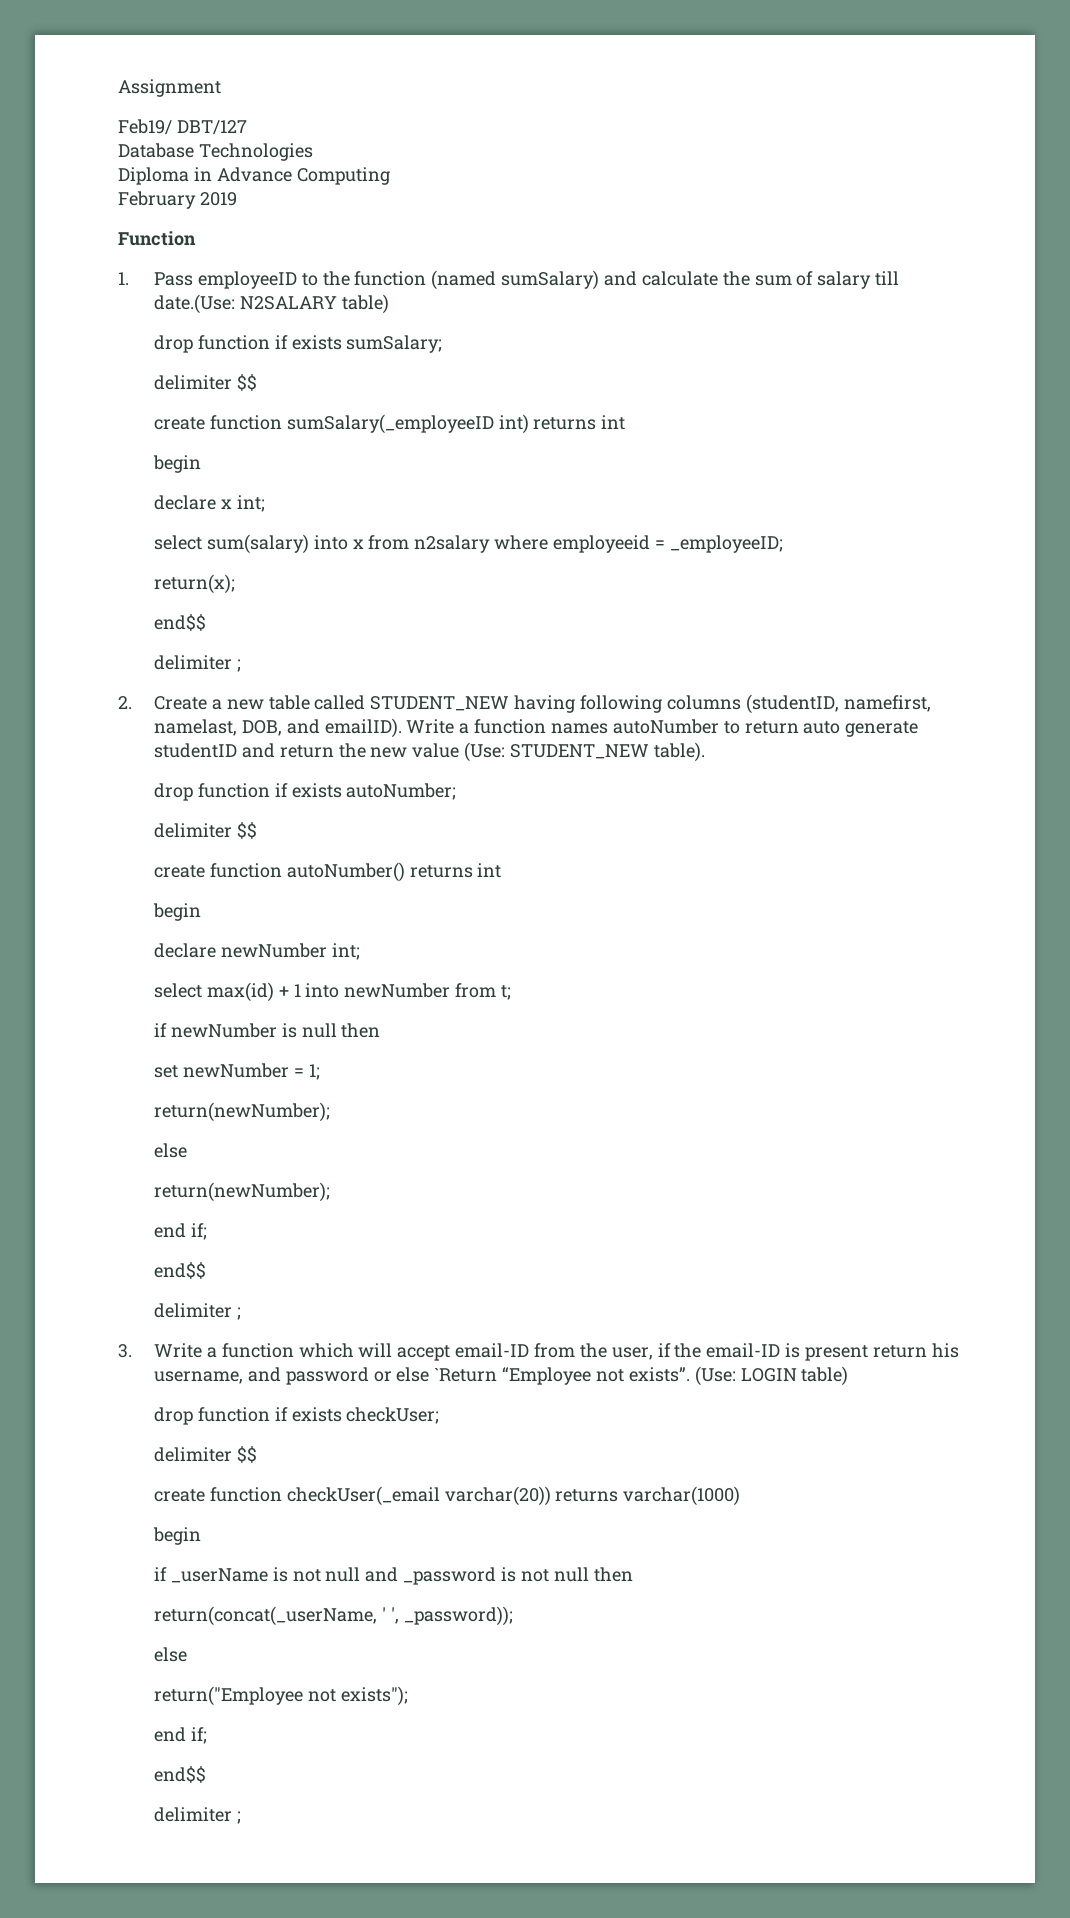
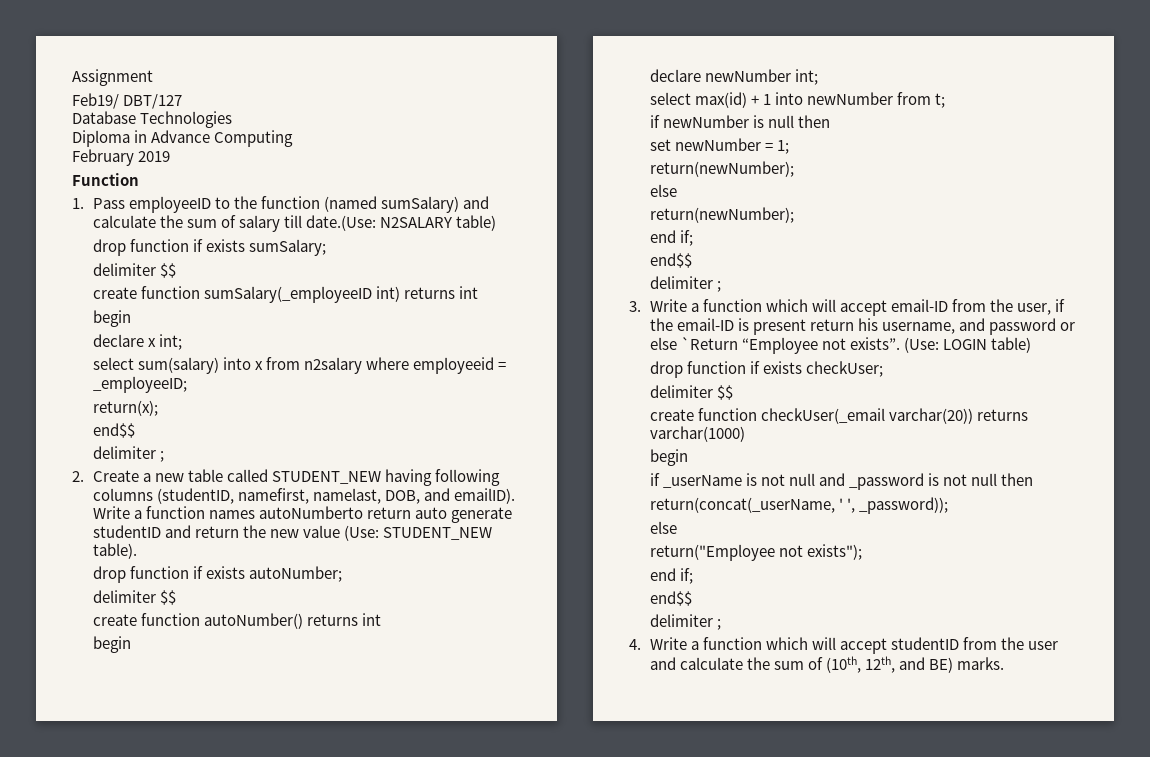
- Write a function names autoNumber to return auto generate studentID and return the new value (Use: STUDENT_NEW table).
+ Write a function names autoNumberto return auto generate studentID and return the new value (Use: STUDENT_NEW table).
+ 4. Write a function which will accept studentID from the user and calculate the sum of (10th, 12th, and BE) marks.

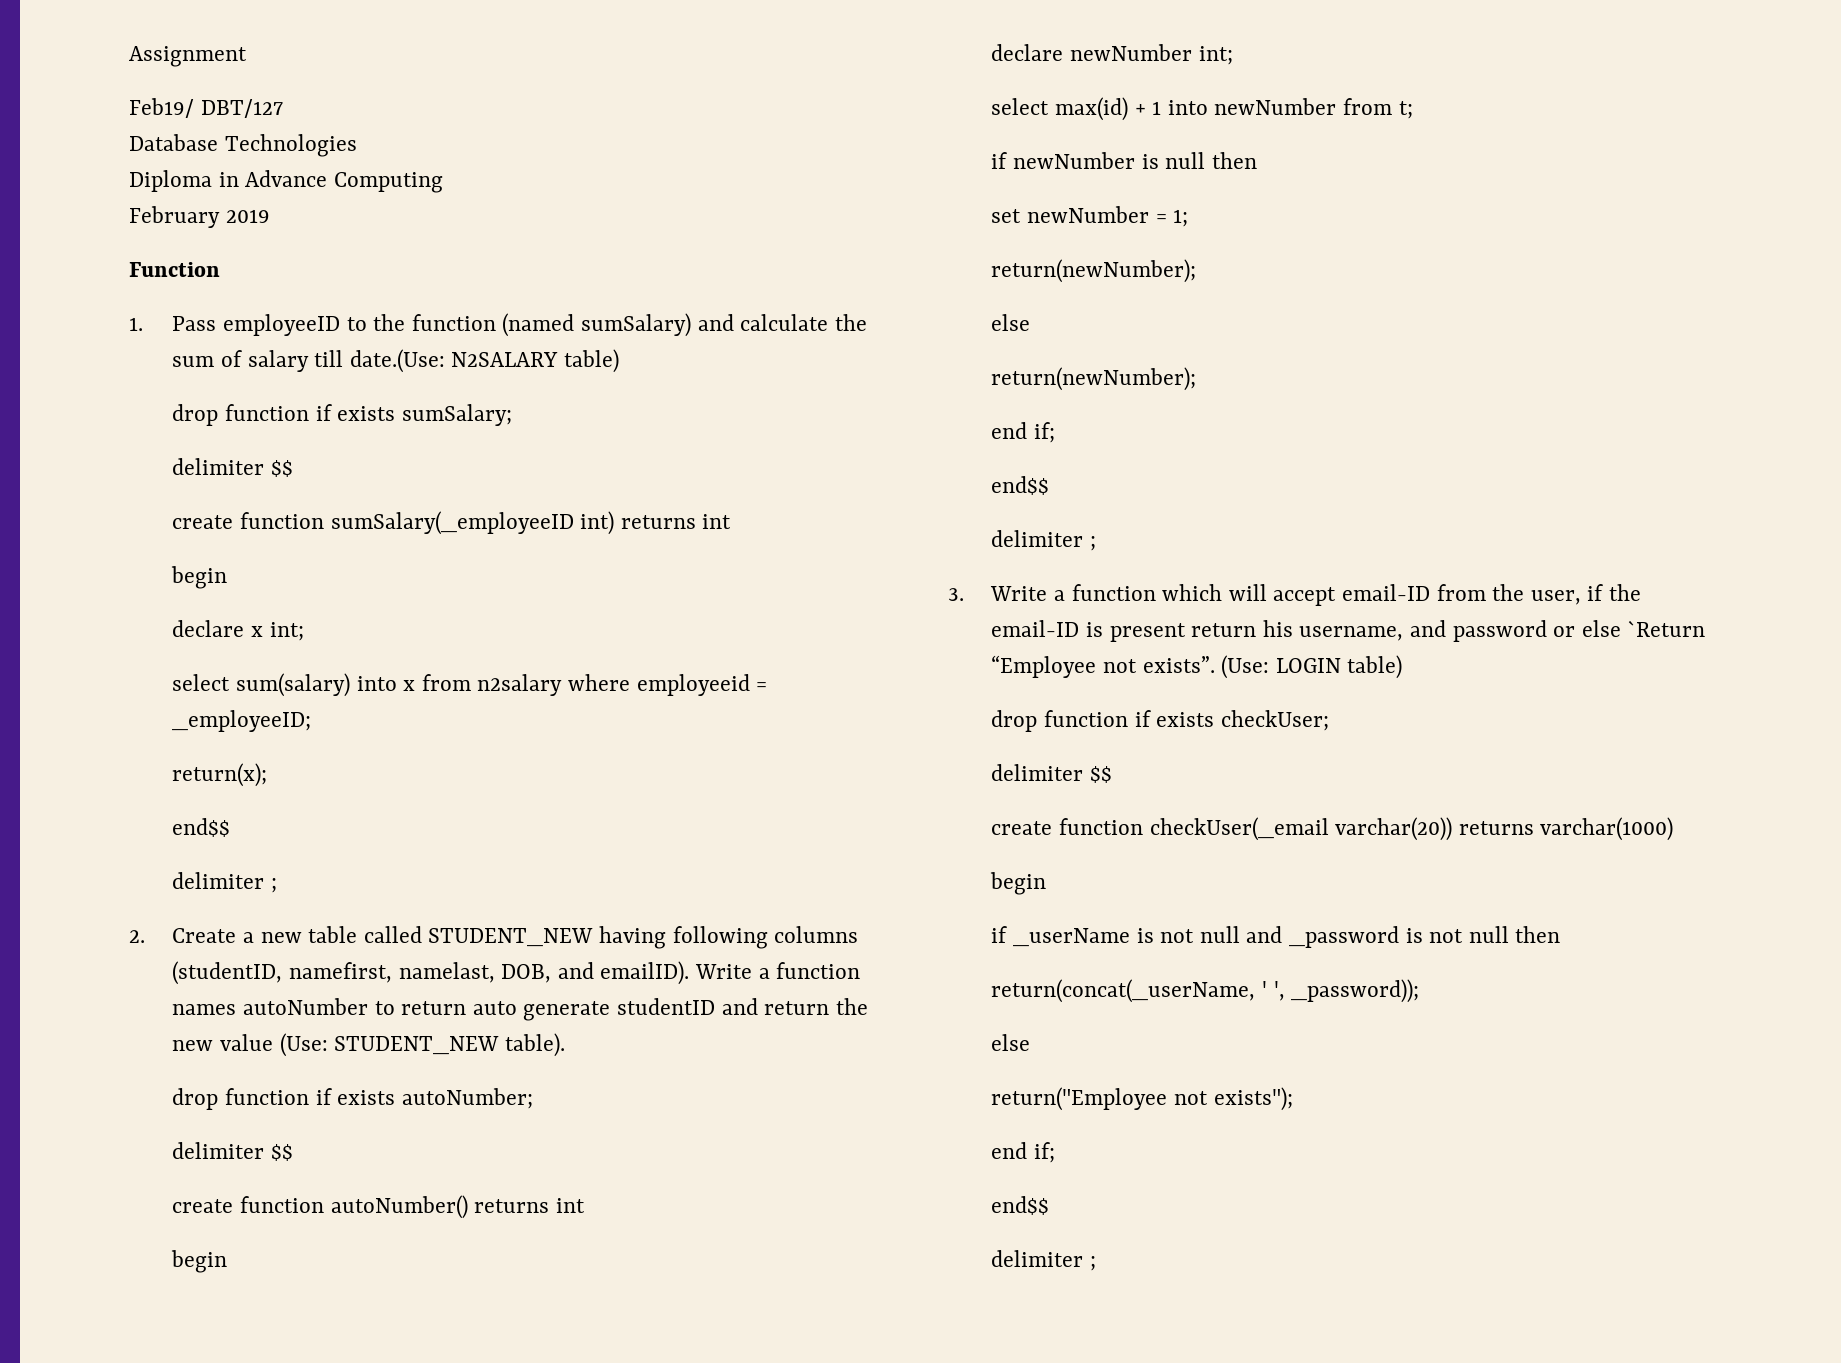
- Write a function names autoNumberto return auto generate studentID and return the new value (Use: STUDENT_NEW table).
+ Write a function names autoNumber to return auto generate studentID and return the new value (Use: STUDENT_NEW table).
- 4. Write a function which will accept studentID from the user and calculate the sum of (10th, 12th, and BE) marks.

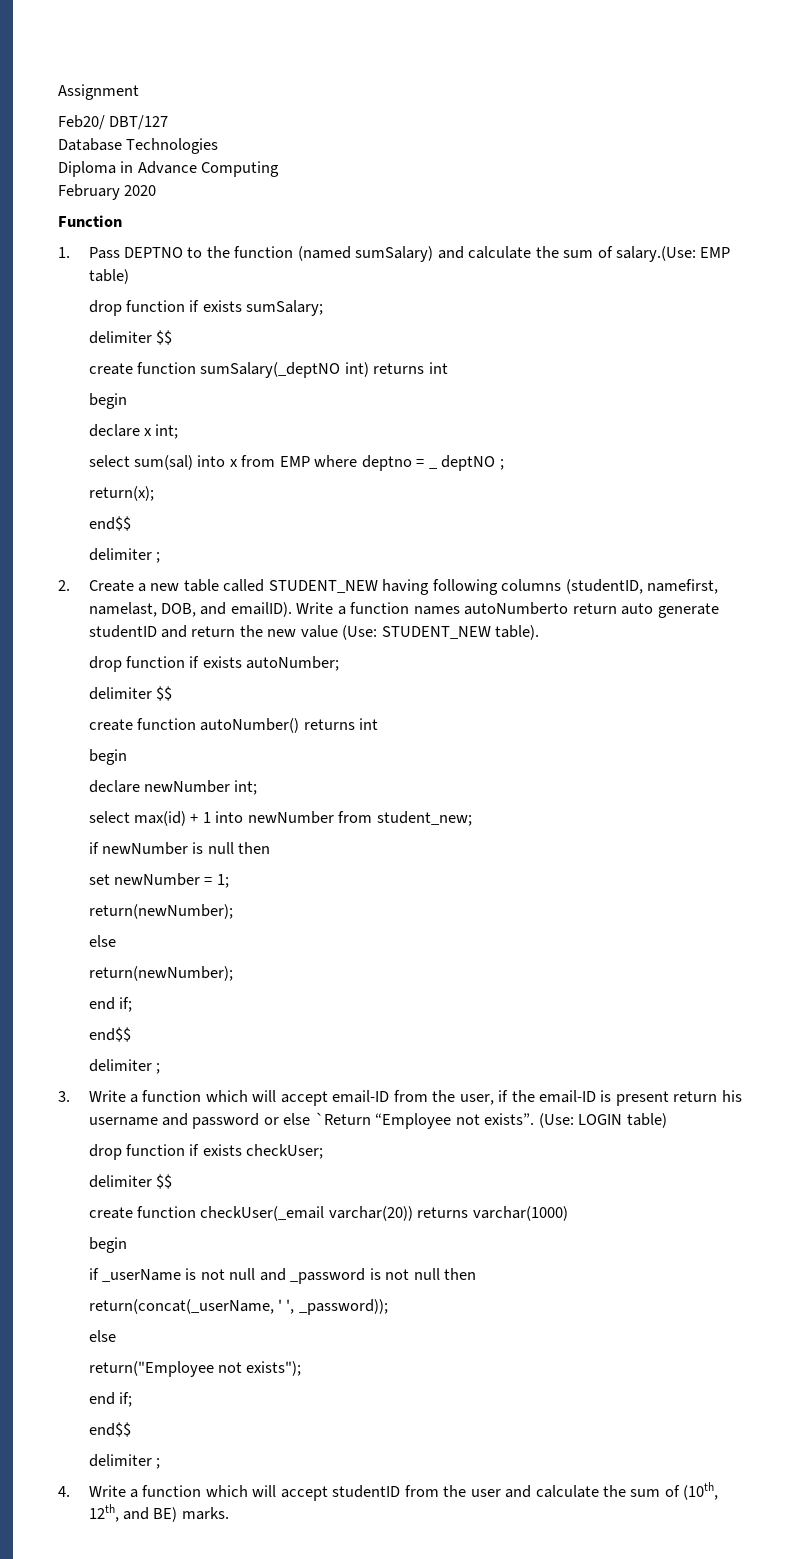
- Feb19/ DBT/127
+ Feb20/ DBT/127
- February 2019
+ February 2020
- 1. Pass employeeID to the function (named sumSalary) and calculate the sum of salary till date.(Use: N2SALARY table)
+ 1. Pass DEPTNO to the function (named sumSalary) and calculate the sum of salary.(Use: EMP table)
- create function sumSalary(_employeeID int) returns int
+ create function sumSalary(_deptNO int) returns int
- select sum(salary) into x from n2salary where employeeid = _employeeID;
+ select sum(sal) into x from EMP where deptno = _ deptNO ;
- Write a function names autoNumber to return auto generate studentID and return the new value (Use: STUDENT_NEW table).
+ Write a function names autoNumberto return auto generate studentID and return the new value (Use: STUDENT_NEW table).
- select max(id) + 1 into newNumber from t;
+ select max(id) + 1 into newNumber from student_new;
- 3. Write a function which will accept email-ID from the user, if the email-ID is present return his username, and password or else `Return “Employee not exists”.
+ 3. Write a function which will accept email-ID from the user, if the email-ID is present return his username and password or else `Return “Employee not exists”.
+ 4. Write a function which will accept studentID from the user and calculate the sum of (10th, 12th, and BE) marks.

